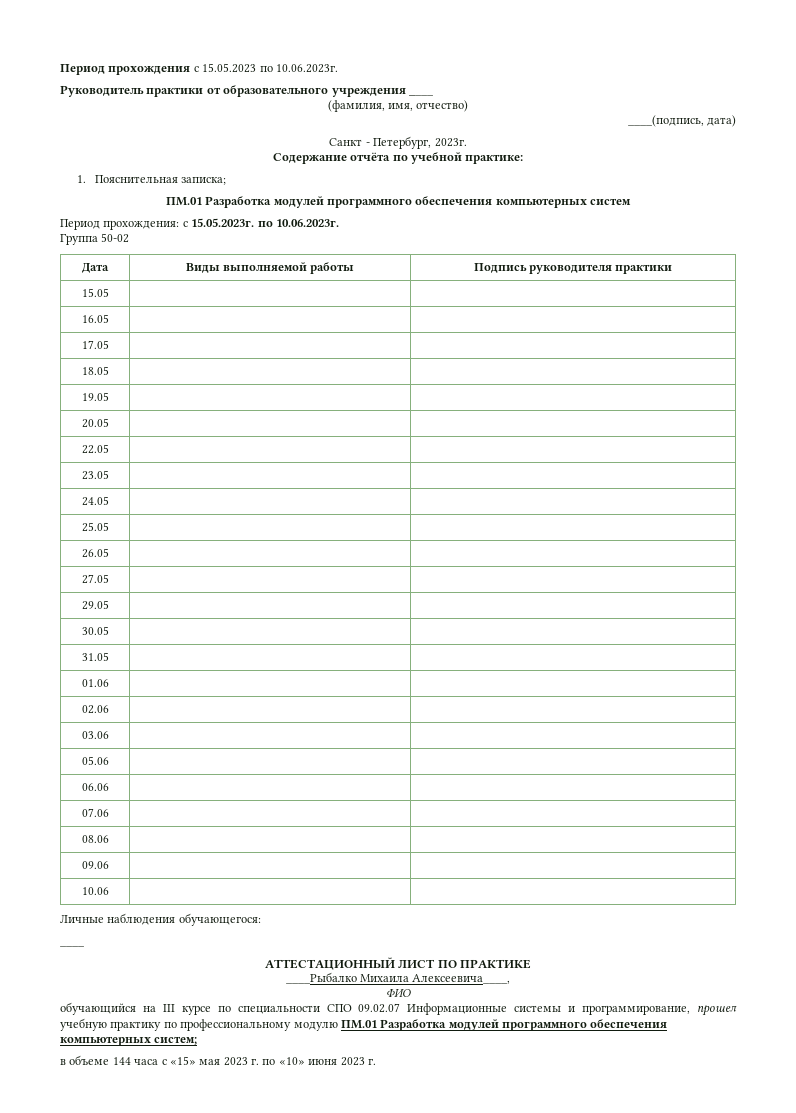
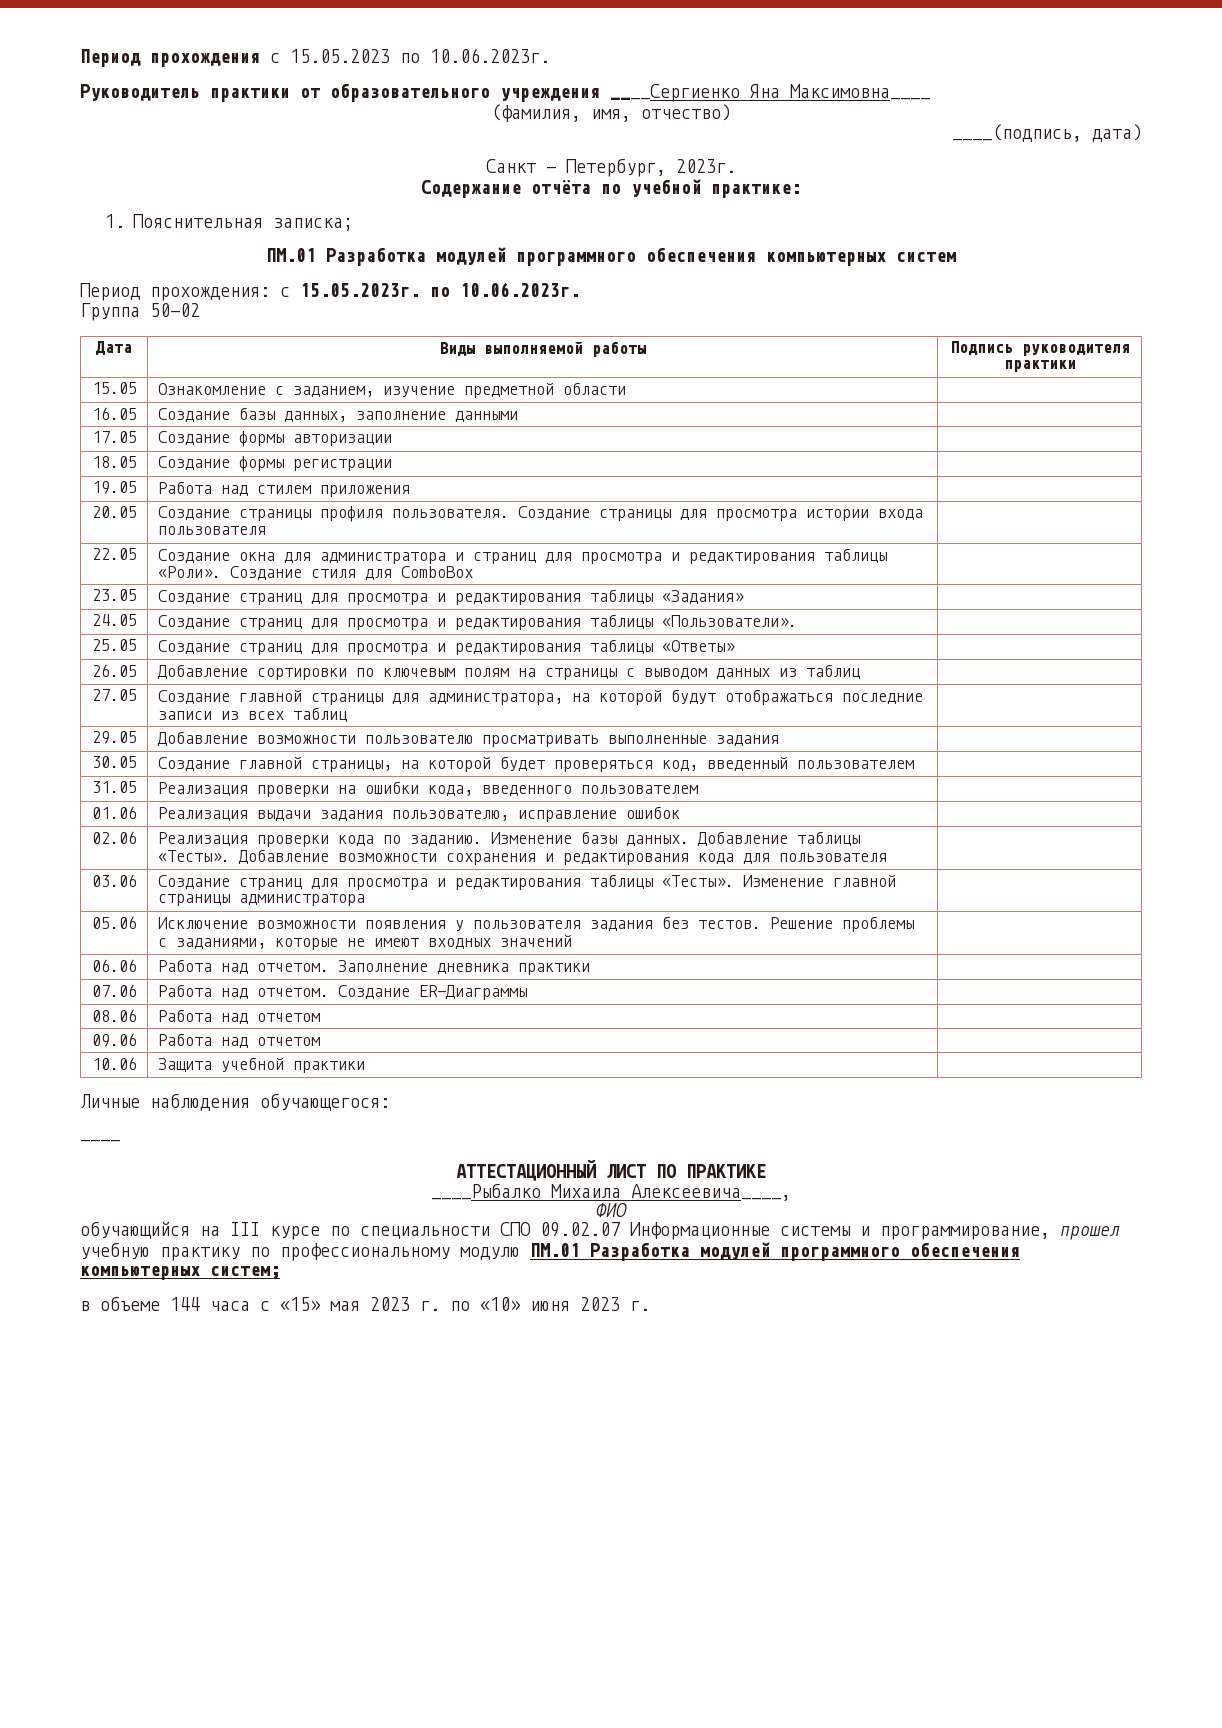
- Руководитель практики от образовательного учреждения ____
+ Руководитель практики от образовательного учреждения ____Сергиенко Яна Максимовна____
- 15.05 | |
- 16.05 | |
- 17.05 | |
- 18.05 | |
- 19.05 | |
- 20.05 | |
- 22.05 | |
- 23.05 | |
- 24.05 | |
- 25.05 | |
- 26.05 | |
- 27.05 | |
- 29.05 | |
- 30.05 | |
- 31.05 | |
- 01.06 | |
- 02.06 | |
- 03.06 | |
- 05.06 | |
- 06.06 | |
- 07.06 | |
- 08.06 | |
- 09.06 | |
- 10.06 | |
+ 15.05 | Ознакомление с заданием, изучение предметной области |
+ 16.05 | Создание базы данных, заполнение данными |
+ 17.05 | Создание формы авторизации |
+ 18.05 | Создание формы регистрации |
+ 19.05 | Работа над стилем приложения |
+ 20.05 | Создание страницы профиля пользователя. Создание страницы для просмотра истории входа пользователя |
+ 22.05 | Создание окна для администратора и страниц для просмотра и редактирования таблицы «Роли». Создание стиля для ComboBox |
+ 23.05 | Создание страниц для просмотра и редактирования таблицы «Задания» |
+ 24.05 | Создание страниц для просмотра и редактирования таблицы «Пользователи». |
+ 25.05 | Создание страниц для просмотра и редактирования таблицы «Ответы» |
+ 26.05 | Добавление сортировки по ключевым полям на страницы с выводом данных из таблиц |
+ 27.05 | Создание главной страницы для администратора, на которой будут отображаться последние записи из всех таблиц |
+ 29.05 | Добавление возможности пользователю просматривать выполненные задания |
+ 30.05 | Создание главной страницы, на которой будет проверяться код, введенный пользователем |
+ 31.05 | Реализация проверки на ошибки кода, введенного пользователем |
+ 01.06 | Реализация выдачи задания пользователю, исправление ошибок |
+ 02.06 | Реализация проверки кода по заданию. Изменение базы данных. Добавление таблицы «Тесты». Добавление возможности сохранения и редактирования кода для пользователя |
+ 03.06 | Создание страниц для просмотра и редактирования таблицы «Тесты». Изменение главной страницы администратора |
+ 05.06 | Исключение возможности появления у пользователя задания без тестов. Решение проблемы с заданиями, которые не имеют входных значений |
+ 06.06 | Работа над отчетом. Заполнение дневника практики |
+ 07.06 | Работа над отчетом. Создание ER-Диаграммы |
+ 08.06 | Работа над отчетом |
+ 09.06 | Работа над отчетом |
+ 10.06 | Защита учебной практики |

